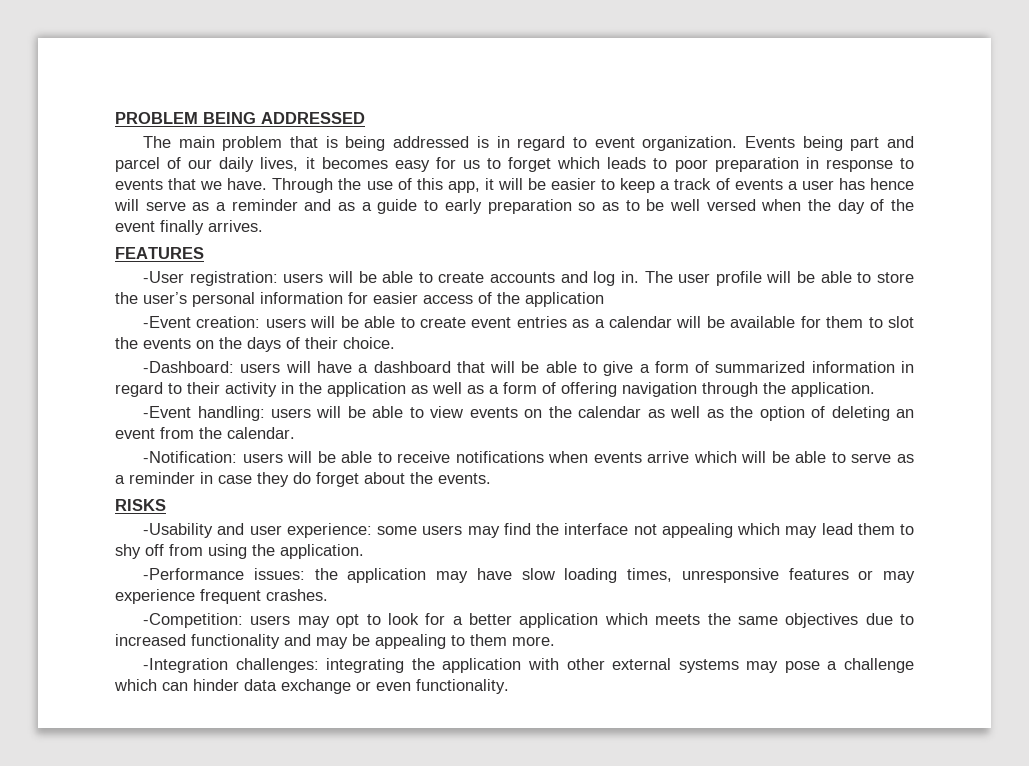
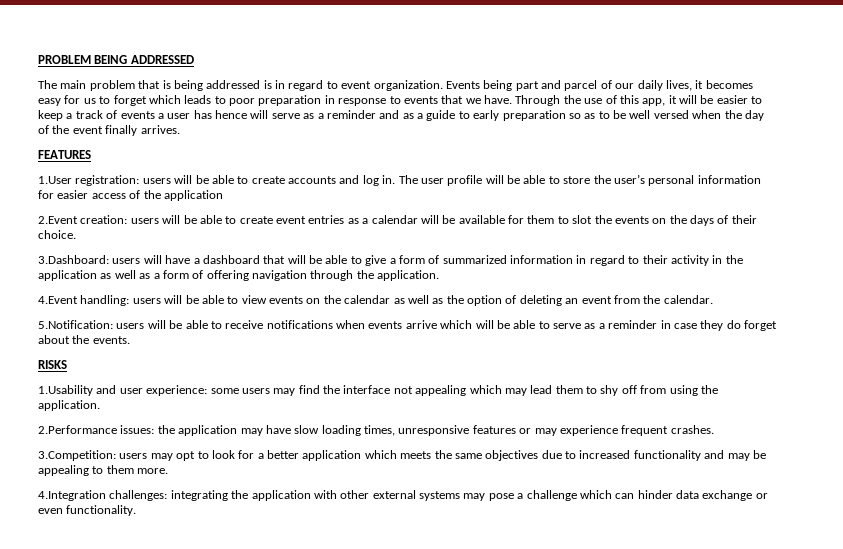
- -User registration: users will be able to create accounts and log in.
+ 1.User registration: users will be able to create accounts and log in.
- -Event creation: users will be able to create event entries as a calendar will be available for them to slot the events on the days of their choice.
+ 2.Event creation: users will be able to create event entries as a calendar will be available for them to slot the events on the days of their choice.
- -Dashboard: users will have a dashboard that will be able to give a form of summarized information in regard to their activity in the application as well as a form of offering navigation through the application.
+ 3.Dashboard: users will have a dashboard that will be able to give a form of summarized information in regard to their activity in the application as well as a form of offering navigation through the application.
- -Event handling: users will be able to view events on the calendar as well as the option of deleting an event from the calendar.
+ 4.Event handling: users will be able to view events on the calendar as well as the option of deleting an event from the calendar.
- -Notification: users will be able to receive notifications when events arrive which will be able to serve as a reminder in case they do forget about the events.
+ 5.Notification: users will be able to receive notifications when events arrive which will be able to serve as a reminder in case they do forget about the events.
- -Usability and user experience: some users may find the interface not appealing which may lead them to shy off from using the application.
+ 1.Usability and user experience: some users may find the interface not appealing which may lead them to shy off from using the application.
- -Performance issues: the application may have slow loading times, unresponsive features or may experience frequent crashes.
+ 2.Performance issues: the application may have slow loading times, unresponsive features or may experience frequent crashes.
- -Competition: users may opt to look for a better application which meets the same objectives due to increased functionality and may be appealing to them more.
+ 3.Competition: users may opt to look for a better application which meets the same objectives due to increased functionality and may be appealing to them more.
- -Integration challenges: integrating the application with other external systems may pose a challenge which can hinder data exchange or even functionality.
+ 4.Integration challenges: integrating the application with other external systems may pose a challenge which can hinder data exchange or even functionality.

